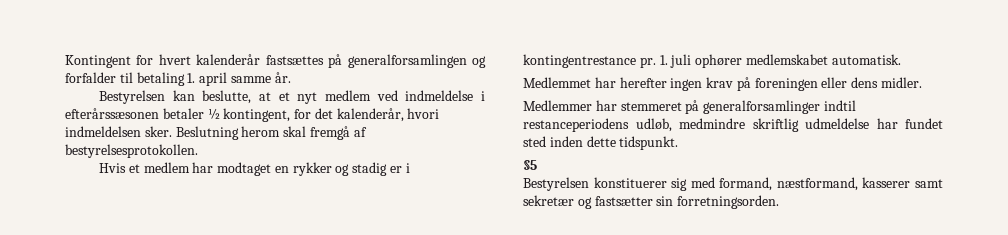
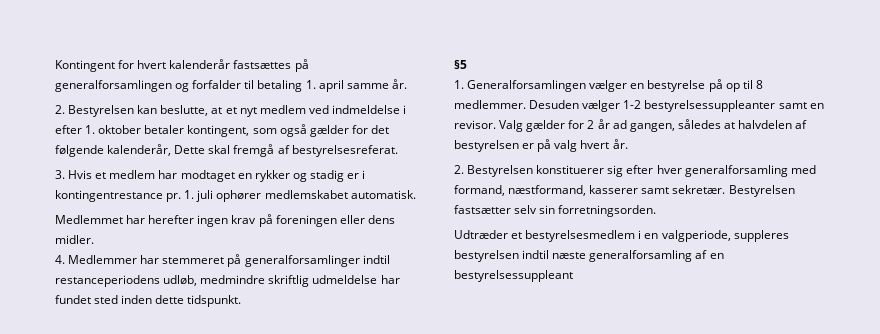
- Bestyrelsen kan beslutte, at et nyt medlem ved indmeldelse i efterårssæsonen betaler ½ kontingent, for det kalenderår, hvori indmeldelsen sker. Beslutning herom skal fremgå af bestyrelsesprotokollen.
- Hvis et medlem har modtaget en rykker og stadig er i kontingentrestance pr.
+ 2. Bestyrelsen kan beslutte, at et nyt medlem ved indmeldelse i efter 1. oktober betaler kontingent, som også gælder for det følgende kalenderår, Dette skal fremgå af bestyrelsesreferat.
+ 3. Hvis et medlem har modtaget en rykker og stadig er i kontingentrestance pr.
- Medlemmer har stemmeret på generalforsamlinger indtil restanceperiodens udløb, medmindre skriftlig udmeldelse har fundet sted inden dette tidspunkt.
+ 4. Medlemmer har stemmeret på generalforsamlinger indtil restanceperiodens udløb, medmindre skriftlig udmeldelse har fundet sted inden dette tidspunkt.
- Bestyrelsen konstituerer sig med formand, næstformand, kasserer samt sekretær og fastsætter sin forretningsorden.
+ 1. Generalforsamlingen vælger en bestyrelse på op til 8 medlemmer. Desuden vælger 1-2 bestyrelsessuppleanter samt en revisor. Valg gælder for 2 år ad gangen, således at halvdelen af bestyrelsen er på valg hvert år.
+ 2. Bestyrelsen konstituerer sig efter hver generalforsamling med formand, næstformand, kasserer samt sekretær. Bestyrelsen fastsætter selv sin forretningsorden.
+ Udtræder et bestyrelsesmedlem i en valgperiode, suppleres bestyrelsen indtil næste generalforsamling af en bestyrelsessuppleant

